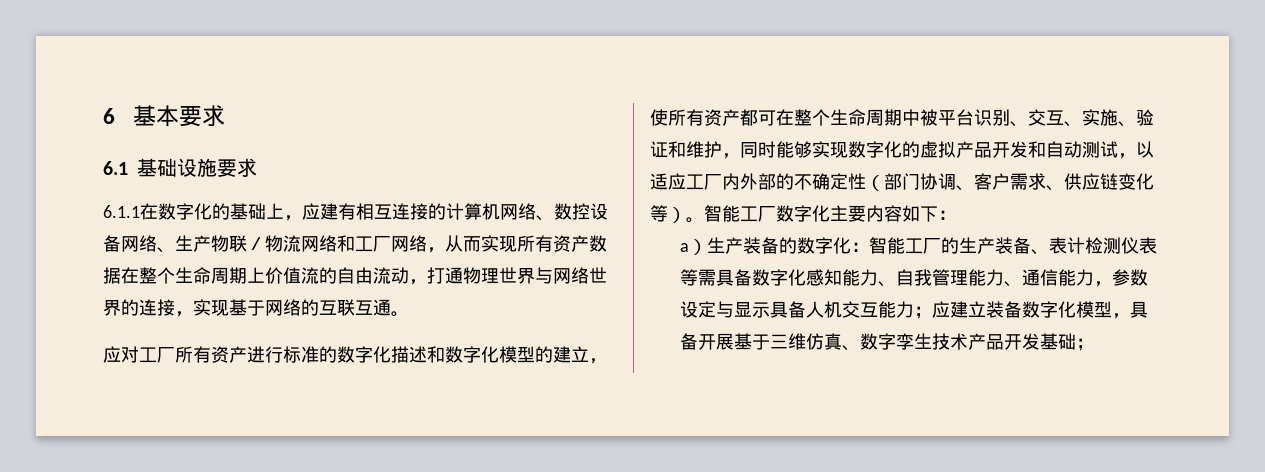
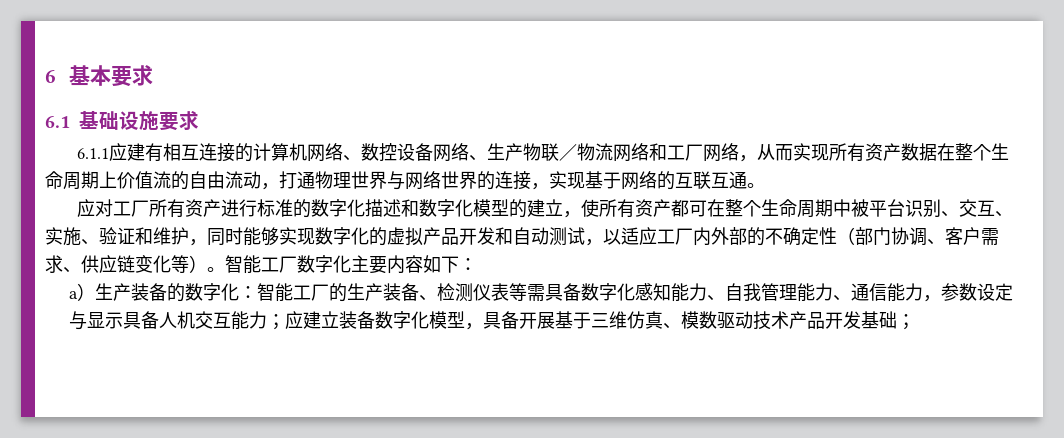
- 6.1.1在数字化的基础上，应建有相互连接的计算机网络、数控设备网络、生产物联／物流网络和工厂网络，从而实现所有资产数据在整个生命周期上价值流的自由流动，打通物理世界与网络世界的连接，实现基于网络的互联互通。
+ 6.1.1应建有相互连接的计算机网络、数控设备网络、生产物联／物流网络和工厂网络，从而实现所有资产数据在整个生命周期上价值流的自由流动，打通物理世界与网络世界的连接，实现基于网络的互联互通。
- a）生产装备的数字化：智能工厂的生产装备、表计检测仪表等需具备数字化感知能力、自我管理能力、通信能力，参数设定与显示具备人机交互能力；应建立装备数字化模型，具备开展基于三维仿真、数字孪生技术产品开发基础；
+ a）生产装备的数字化：智能工厂的生产装备、检测仪表等需具备数字化感知能力、自我管理能力、通信能力，参数设定与显示具备人机交互能力；应建立装备数字化模型，具备开展基于三维仿真、模数驱动技术产品开发基础；

